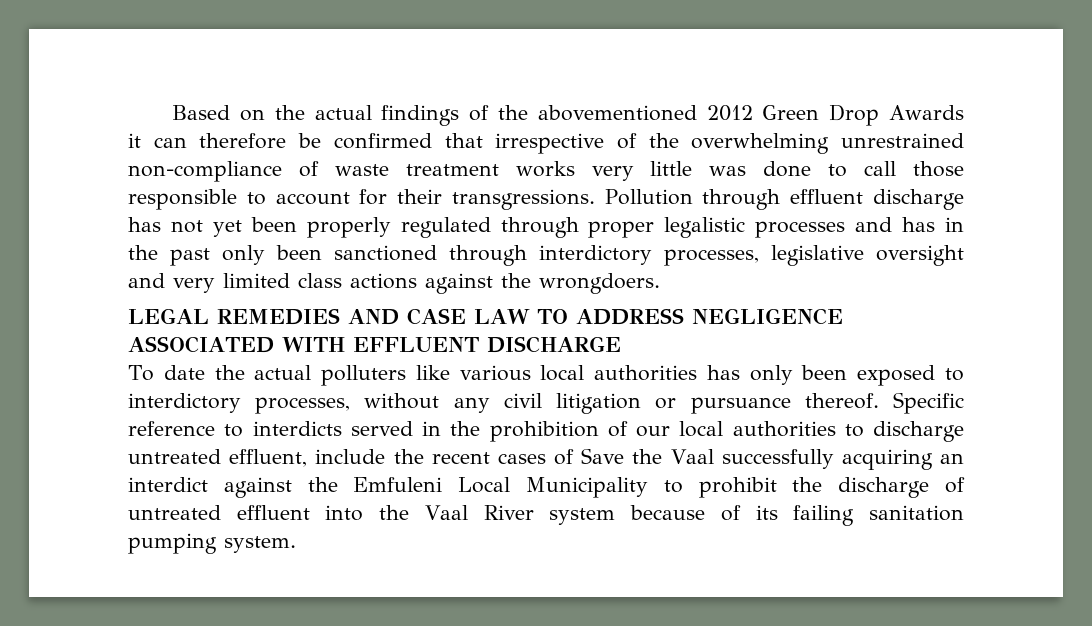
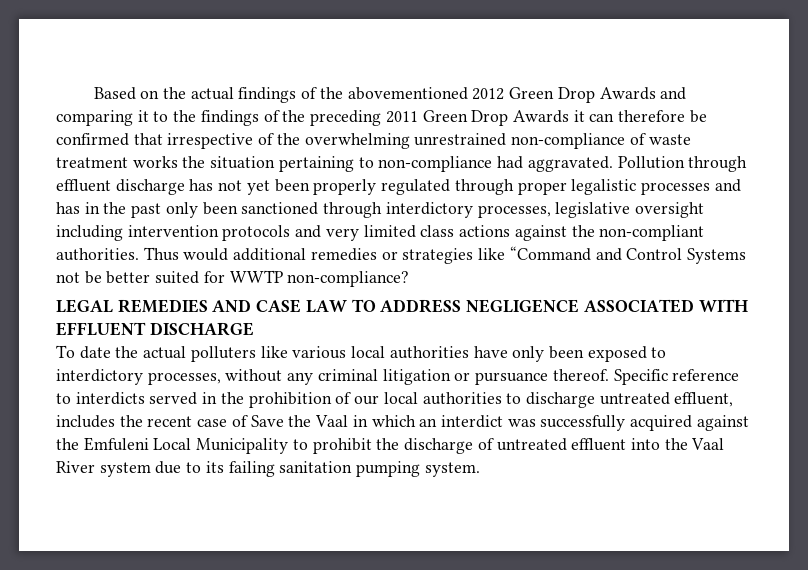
- Based on the actual findings of the abovementioned 2012 Green Drop Awards it can therefore be confirmed that irrespective of the overwhelming unrestrained non-compliance of waste treatment works very little was done to call those responsible to account for their transgressions.
+ Based on the actual findings of the abovementioned 2012 Green Drop Awards and comparing it to the findings of the preceding 2011 Green Drop Awards it can therefore be confirmed that irrespective of the overwhelming unrestrained non-compliance of waste treatment works the situation pertaining to non-compliance had aggravated.
- Pollution through effluent discharge has not yet been properly regulated through proper legalistic processes and has in the past only been sanctioned through interdictory processes, legislative oversight and very limited class actions against the wrongdoers.
+ Pollution through effluent discharge has not yet been properly regulated through proper legalistic processes and has in the past only been sanctioned through interdictory processes, legislative oversight including intervention protocols and very limited class actions against the non-compliant authorities. Thus would additional remedies or strategies like “Command and Control Systems not be better suited for WWTP non-compliance?
- To date the actual polluters like various local authorities has only been exposed to interdictory processes, without any civil litigation or pursuance thereof.
+ To date the actual polluters like various local authorities have only been exposed to interdictory processes, without any criminal litigation or pursuance thereof.
- Specific reference to interdicts served in the prohibition of our local authorities to discharge untreated effluent, include the recent cases of Save the Vaal successfully acquiring an interdict against the Emfuleni Local Municipality to prohibit the discharge of untreated effluent into the Vaal River system because of its failing sanitation pumping system.
+ Specific reference to interdicts served in the prohibition of our local authorities to discharge untreated effluent, includes the recent case of Save the Vaal in which an interdict was successfully acquired against the Emfuleni Local Municipality to prohibit the discharge of untreated effluent into the Vaal River system due to its failing sanitation pumping system.

